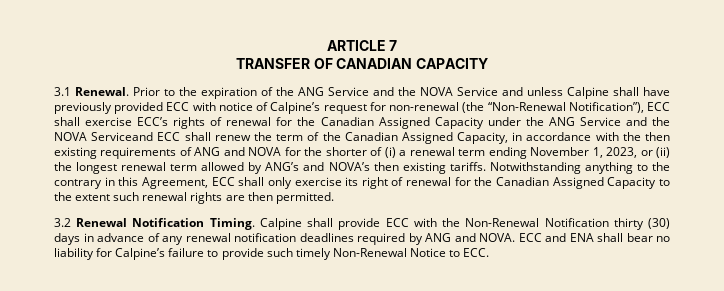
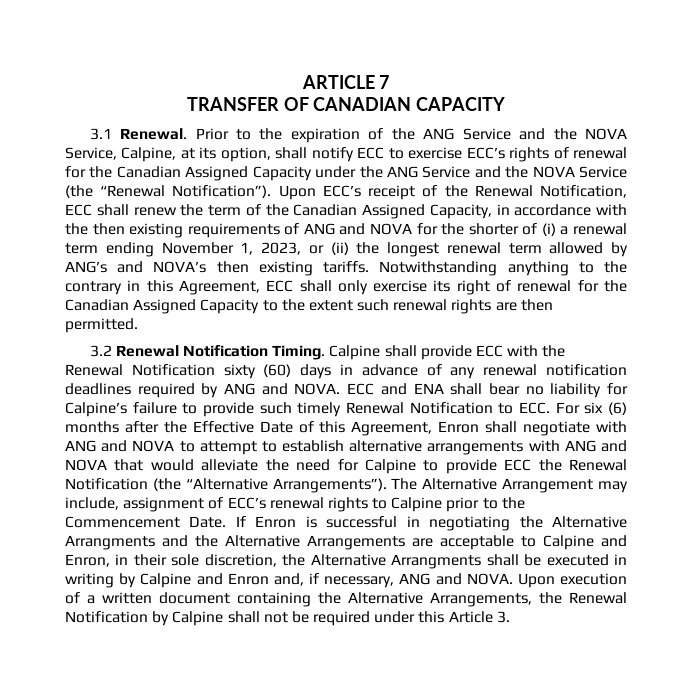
- Prior to the expiration of the ANG Service and the NOVA Service and unless Calpine shall have previously provided ECC with notice of Calpine’s request for non-renewal (the “Non-Renewal Notification”), ECC shall exercise ECC’s rights of renewal for the Canadian Assigned Capacity under the ANG Service and the NOVA Serviceand ECC shall renew the term of the Canadian Assigned Capacity, in accordance with the then existing requirements of ANG and NOVA for the shorter of (i) a renewal term ending November 1, 2023, or (ii) the longest renewal term allowed by ANG’s and NOVA’s then existing tariffs.
+ Prior to the expiration of the ANG Service and the NOVA Service, Calpine, at its option, shall notify ECC to exercise ECC’s rights of renewal for the Canadian Assigned Capacity under the ANG Service and the NOVA Service (the “Renewal Notification”). Upon ECC’s receipt of the Renewal Notification, ECC shall renew the term of the Canadian Assigned Capacity, in accordance with the then existing requirements of ANG and NOVA for the shorter of (i) a renewal term ending November 1, 2023, or (ii) the longest renewal term allowed by ANG’s and NOVA’s then existing tariffs.
- Calpine shall provide ECC with the Non-Renewal Notification thirty (30) days in advance of any renewal notification deadlines required by ANG and NOVA.
+ Calpine shall provide ECC with the Renewal Notification sixty (60) days in advance of any renewal notification deadlines required by ANG and NOVA.
- ECC and ENA shall bear no liability for Calpine’s failure to provide such timely Non-Renewal Notice to ECC.
+ ECC and ENA shall bear no liability for Calpine’s failure to provide such timely Renewal Notification to ECC. For six (6) months after the Effective Date of this Agreement, Enron shall negotiate with ANG and NOVA to attempt to establish alternative arrangements with ANG and NOVA that would alleviate the need for Calpine to provide ECC the Renewal Notification (the “Alternative Arrangements”). The Alternative Arrangement may include, assignment of ECC’s renewal rights to Calpine prior to the Commencement Date. If Enron is successful in negotiating the Alternative Arrangments and the Alternative Arrangements are acceptable to Calpine and Enron, in their sole discretion, the Alternative Arrangments shall be executed in writing by Calpine and Enron and, if necessary, ANG and NOVA. Upon execution of a written document containing the Alternative Arrangements, the Renewal Notification by Calpine shall not be required under this Article 3.

